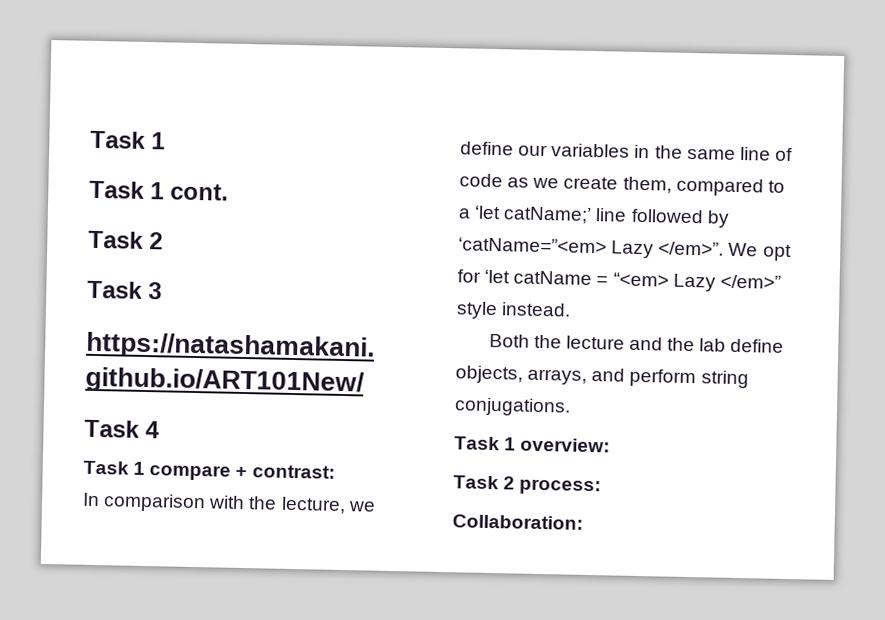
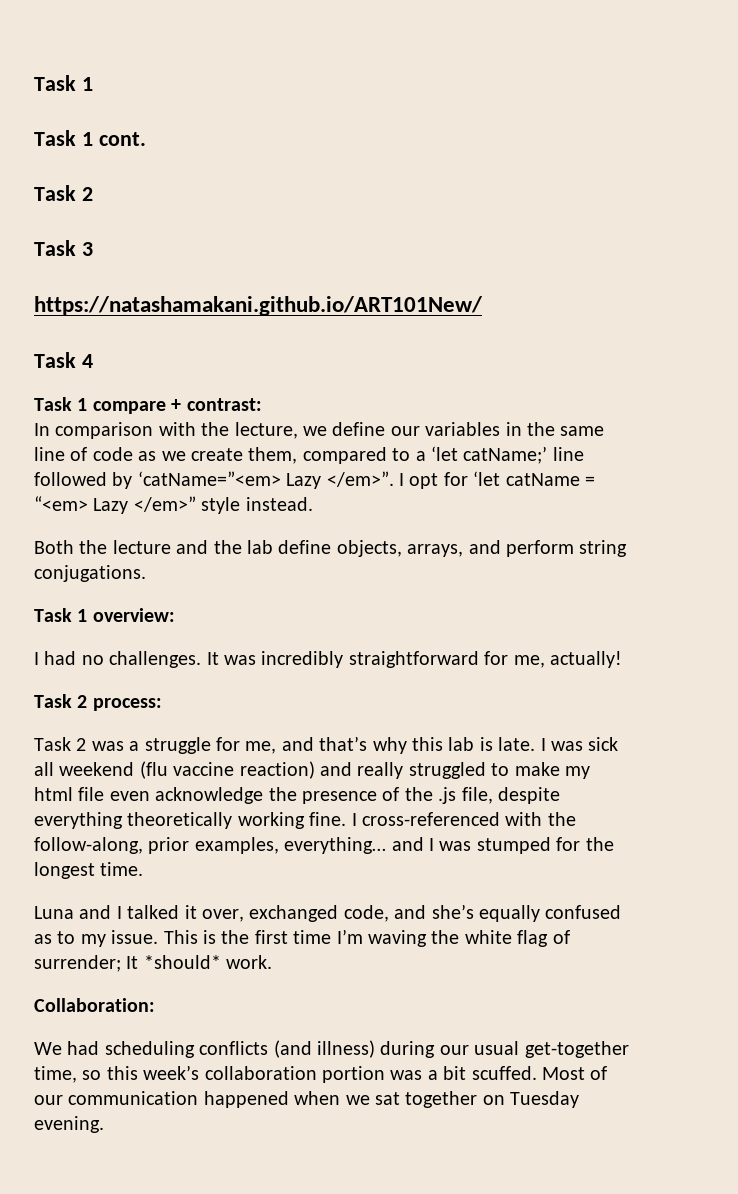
- We opt for ‘let catName = “<em> Lazy </em>” style instead.
+ I opt for ‘let catName = “<em> Lazy </em>” style instead.
+ I had no challenges. It was incredibly straightforward for me, actually!
  Task 2 process:
+ Task 2 was a struggle for me, and that’s why this lab is late. I was sick all weekend (flu vaccine reaction) and really struggled to make my html file even acknowledge the presence of the .js file, despite everything theoretically working fine. I cross-referenced with the follow-along, prior examples, everything… and I was stumped for the longest time.
+ Luna and I talked it over, exchanged code, and she’s equally confused as to my issue. This is the first time I’m waving the white flag of surrender; It *should* work.
  Collaboration:
+ We had scheduling conflicts (and illness) during our usual get-together time, so this week’s collaboration portion was a bit scuffed. Most of our communication happened when we sat together on Tuesday evening.

